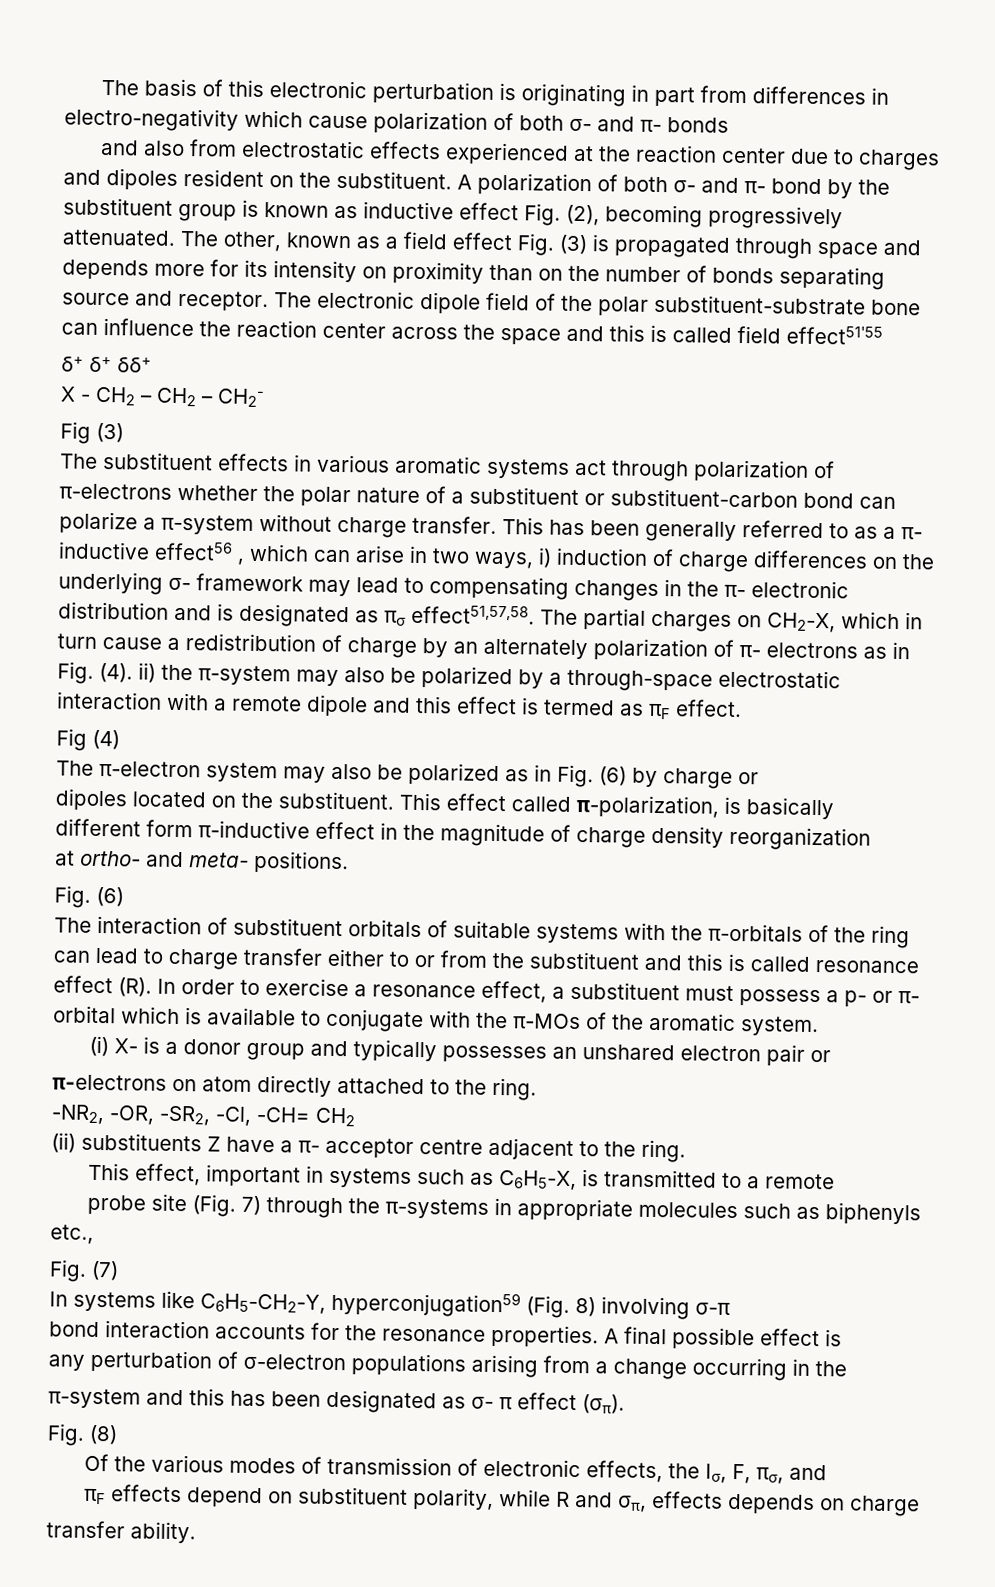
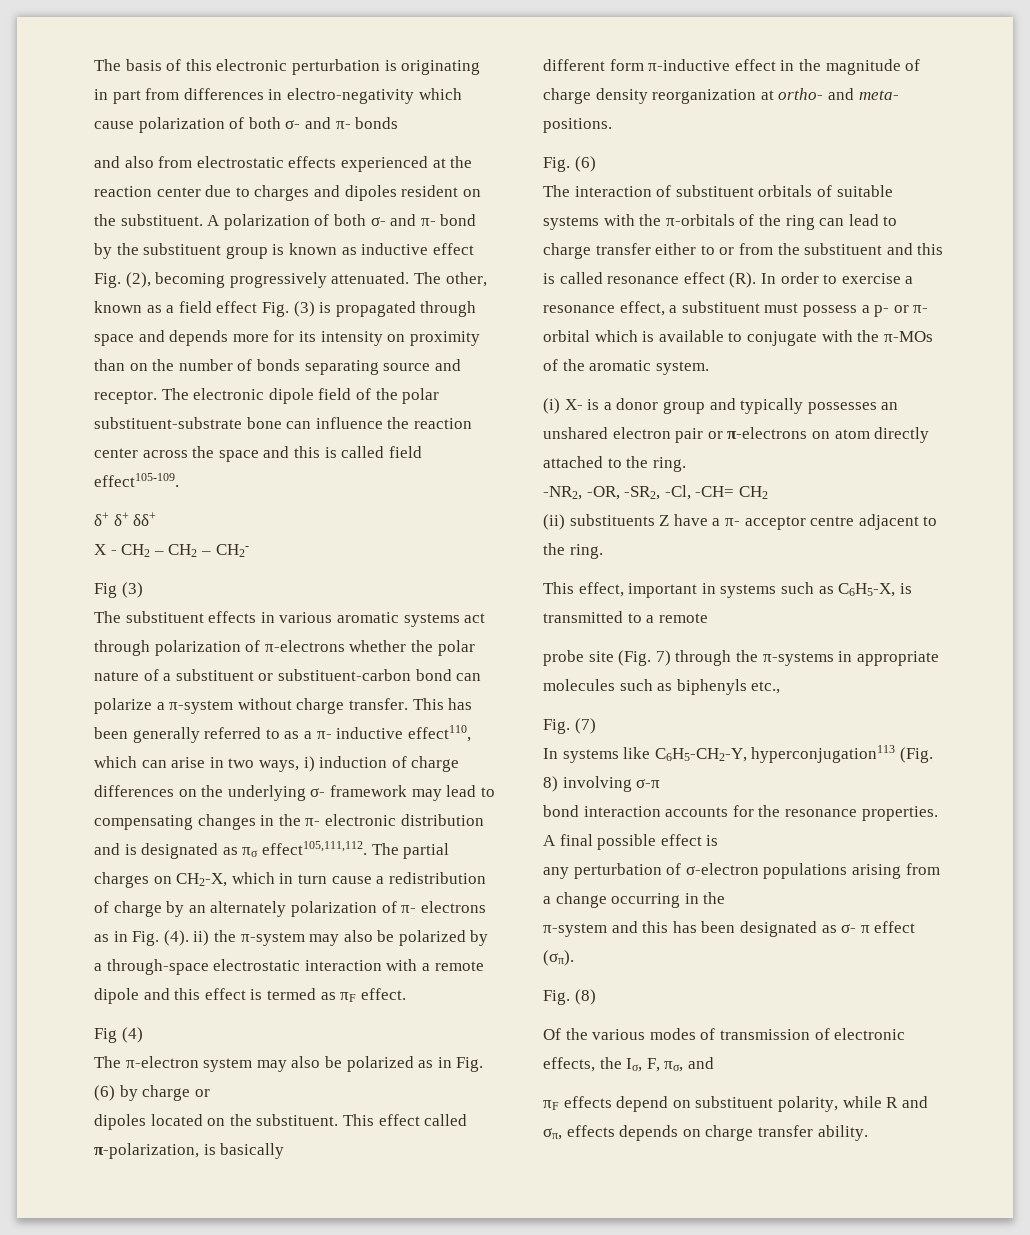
- The electronic dipole field of the polar substituent-substrate bone can influence the reaction center across the space and this is called field effect51'55
+ The electronic dipole field of the polar substituent-substrate bone can influence the reaction center across the space and this is called field effect105-109.
- This has been generally referred to as a π- inductive effect56 , which can arise in two ways, i) induction of charge differences on the underlying σ- framework may lead to compensating changes in the π- electronic distribution and is designated as πσ effect51,57,58.
+ This has been generally referred to as a π- inductive effect110, which can arise in two ways, i) induction of charge differences on the underlying σ- framework may lead to compensating changes in the π- electronic distribution and is designated as πσ effect105,111,112.
- different form π-inductive effect in the magnitude of charge density reorganization
- at ortho- and meta- positions.
+ different form π-inductive effect in the magnitude of charge density reorganization at ortho- and meta- positions.
- (i) X- is a donor group and typically possesses an unshared electron pair or
- π-electrons on atom directly attached to the ring.
+ (i) X- is a donor group and typically possesses an unshared electron pair or π-electrons on atom directly attached to the ring.
- In systems like C6H5-CH2-Y, hyperconjugation59 (Fig. 8) involving σ-π
+ In systems like C6H5-CH2-Y, hyperconjugation113 (Fig. 8) involving σ-π
- πF effects depend on substituent polarity, while R and σπ, effects depends on charge
- transfer ability.
+ πF effects depend on substituent polarity, while R and σπ, effects depends on charge transfer ability.

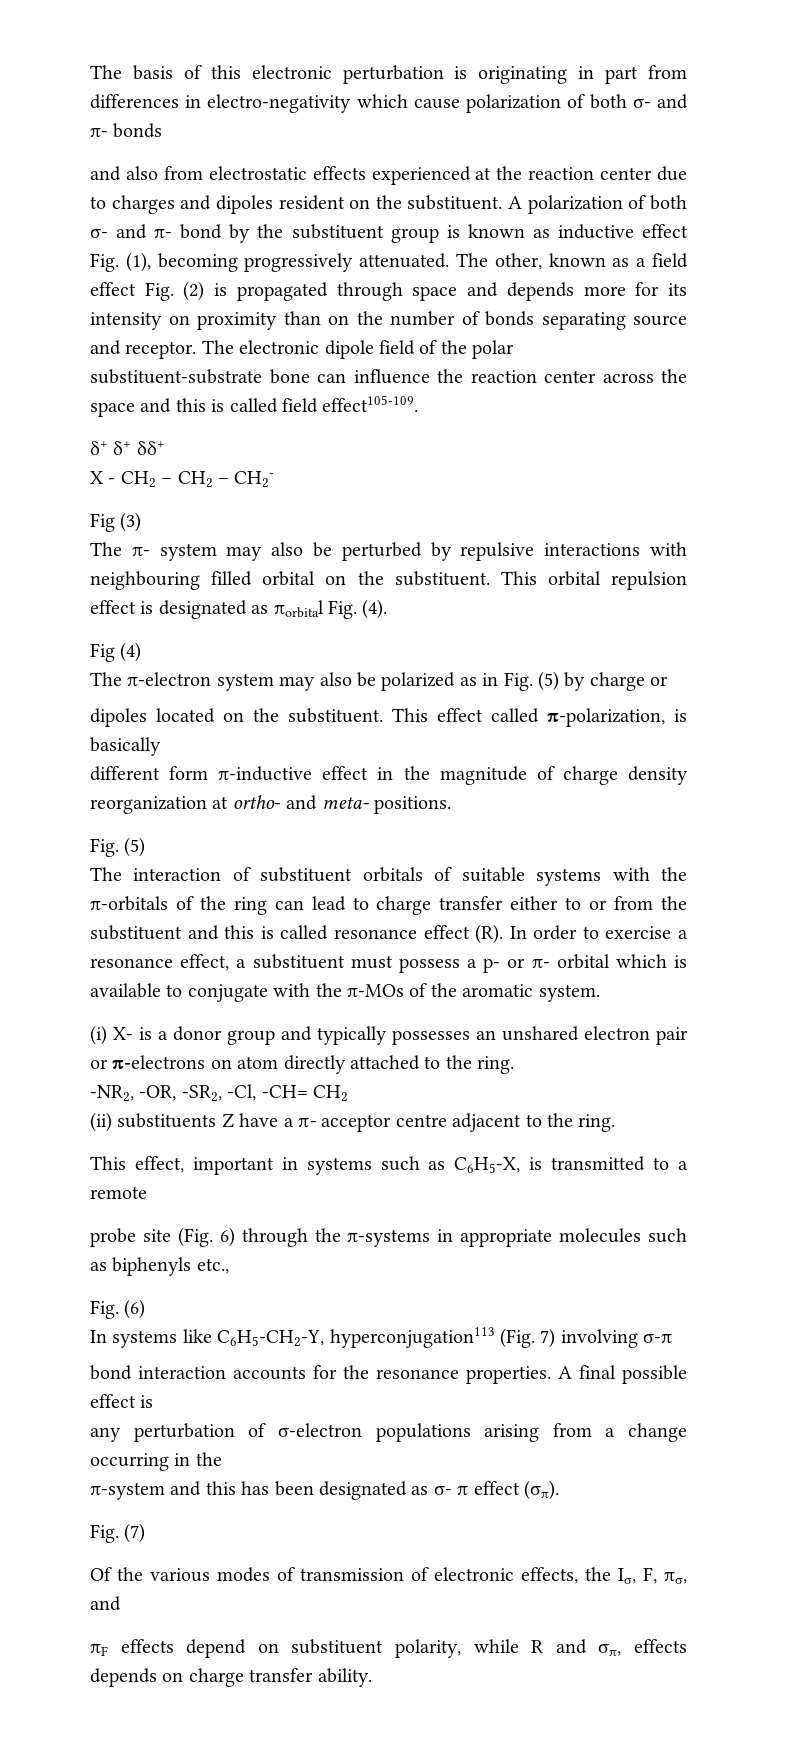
- A polarization of both σ- and π- bond by the substituent group is known as inductive effect Fig. (2), becoming progressively attenuated.
+ A polarization of both σ- and π- bond by the substituent group is known as inductive effect Fig. (1), becoming progressively attenuated.
- The other, known as a field effect Fig. (3) is propagated through space and depends more for its intensity on proximity than on the number of bonds separating source and receptor.
+ The other, known as a field effect Fig. (2) is propagated through space and depends more for its intensity on proximity than on the number of bonds separating source and receptor.
- The substituent effects in various aromatic systems act through polarization of π-electrons whether the polar nature of a substituent or substituent-carbon bond can polarize a π-system without charge transfer. This has been generally referred to as a π- inductive effect110, which can arise in two ways, i) induction of charge differences on the underlying σ- framework may lead to compensating changes in the π- electronic distribution and is designated as πσ effect105,111,112. The partial charges on CH2-X, which in turn cause a redistribution of charge by an alternately polarization of π- electrons as in Fig. (4). ii) the π-system may also be polarized by a through-space electrostatic interaction with a remote dipole and this effect is termed as πF effect.
+ The π- system may also be perturbed by repulsive interactions with neighbouring filled orbital on the substituent. This orbital repulsion effect is designated as πorbital Fig. (4).
- The π-electron system may also be polarized as in Fig. (6) by charge or
+ The π-electron system may also be polarized as in Fig. (5) by charge or
  different form π-inductive effect in the magnitude of charge density reorganization at ortho- and meta- positions.
- Fig. (6)
+ Fig. (5)
- probe site (Fig. 7) through the π-systems in appropriate molecules such as biphenyls etc.,
+ probe site (Fig. 6) through the π-systems in appropriate molecules such as biphenyls etc.,
- Fig. (7)
+ Fig. (6)
- In systems like C6H5-CH2-Y, hyperconjugation113 (Fig. 8) involving σ-π
+ In systems like C6H5-CH2-Y, hyperconjugation113 (Fig. 7) involving σ-π
- Fig. (8)
+ Fig. (7)

